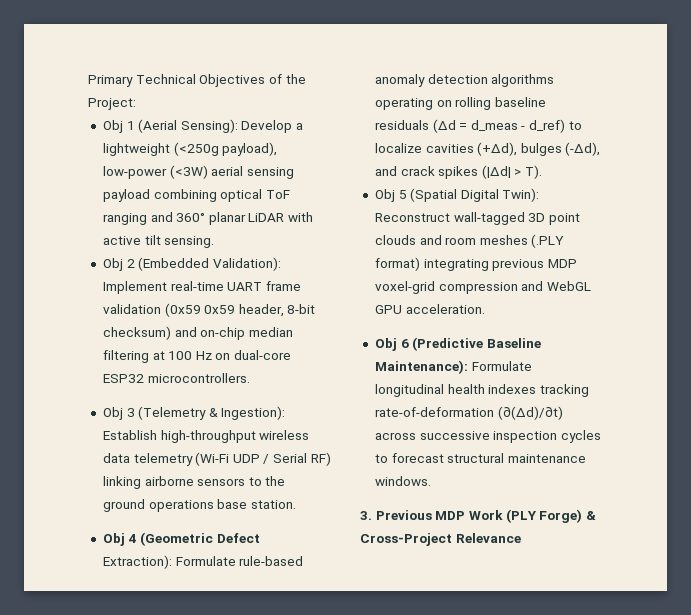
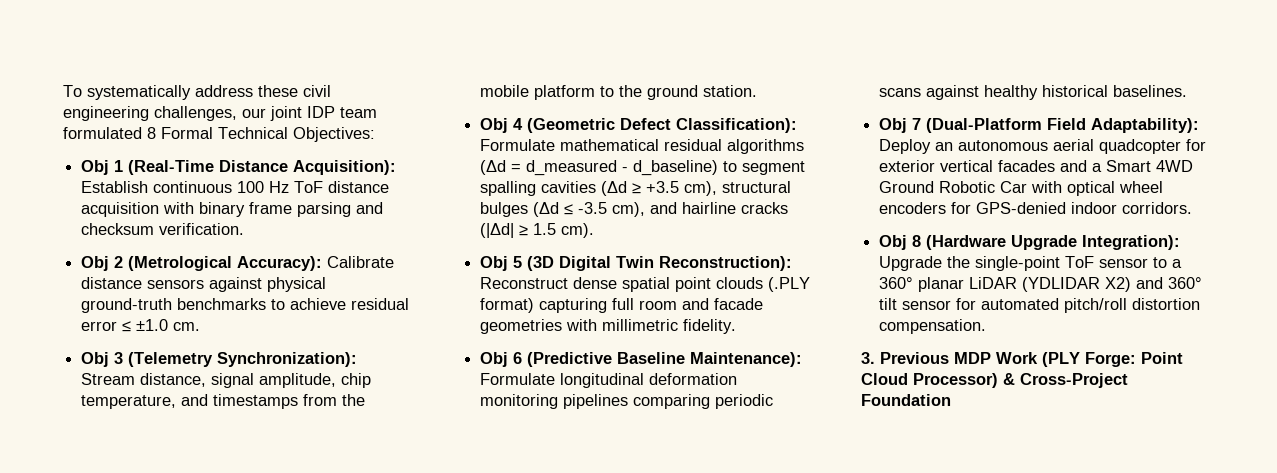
- Primary Technical Objectives of the Project:
- Obj 1 (Aerial Sensing): Develop a lightweight (<250g payload), low-power (<3W) aerial sensing payload combining optical ToF ranging and 360° planar LiDAR with active tilt sensing.
- Obj 2 (Embedded Validation): Implement real-time UART frame validation (0x59 0x59 header, 8-bit checksum) and on-chip median filtering at 100 Hz on dual-core ESP32 microcontrollers.
- Obj 3 (Telemetry & Ingestion): Establish high-throughput wireless data telemetry (Wi-Fi UDP / Serial RF) linking airborne sensors to the ground operations base station.
+ To systematically address these civil engineering challenges, our joint IDP team formulated 8 Formal Technical Objectives:
+ Obj 1 (Real-Time Distance Acquisition): Establish continuous 100 Hz ToF distance acquisition with binary frame parsing and checksum verification.
+ Obj 2 (Metrological Accuracy): Calibrate distance sensors against physical ground-truth benchmarks to achieve residual error ≤ ±1.0 cm.
+ Obj 3 (Telemetry Synchronization): Stream distance, signal amplitude, chip temperature, and timestamps from the mobile platform to the ground station.
- Obj 4 (Geometric Defect Extraction): Formulate rule-based anomaly detection algorithms operating on rolling baseline residuals (Δd = d_meas - d_ref) to localize cavities (+Δd), bulges (-Δd), and crack spikes (|Δd| > T).
- Obj 5 (Spatial Digital Twin): Reconstruct wall-tagged 3D point clouds and room meshes (.PLY format) integrating previous MDP voxel-grid compression and WebGL GPU acceleration.
+ Obj 4 (Geometric Defect Classification): Formulate mathematical residual algorithms (Δd = d_measured - d_baseline) to segment spalling cavities (Δd ≥ +3.5 cm), structural bulges (Δd ≤ -3.5 cm), and hairline cracks (|Δd| ≥ 1.5 cm).
+ Obj 5 (3D Digital Twin Reconstruction): Reconstruct dense spatial point clouds (.PLY format) capturing full room and facade geometries with millimetric fidelity.
- Obj 6 (Predictive Baseline Maintenance): Formulate longitudinal health indexes tracking rate-of-deformation (∂(Δd)/∂t) across successive inspection cycles to forecast structural maintenance windows.
+ Obj 6 (Predictive Baseline Maintenance): Formulate longitudinal deformation monitoring pipelines comparing periodic scans against healthy historical baselines.
+ Obj 7 (Dual-Platform Field Adaptability): Deploy an autonomous aerial quadcopter for exterior vertical facades and a Smart 4WD Ground Robotic Car with optical wheel encoders for GPS-denied indoor corridors.
+ Obj 8 (Hardware Upgrade Integration): Upgrade the single-point ToF sensor to a 360° planar LiDAR (YDLIDAR X2) and 360° tilt sensor for automated pitch/roll distortion compensation.
- 3. Previous MDP Work (PLY Forge) & Cross-Project Relevance
+ 3. Previous MDP Work (PLY Forge: Point Cloud Processor) & Cross-Project Foundation

